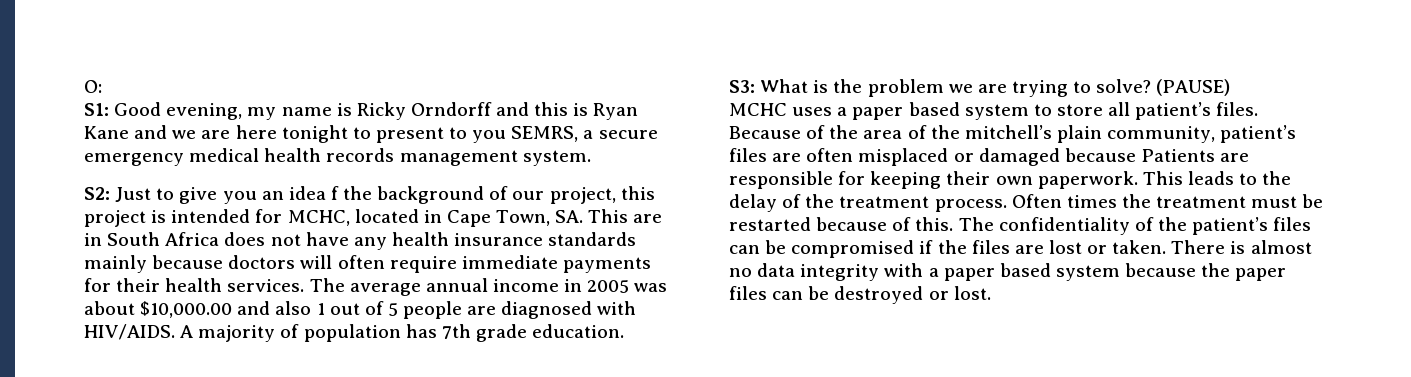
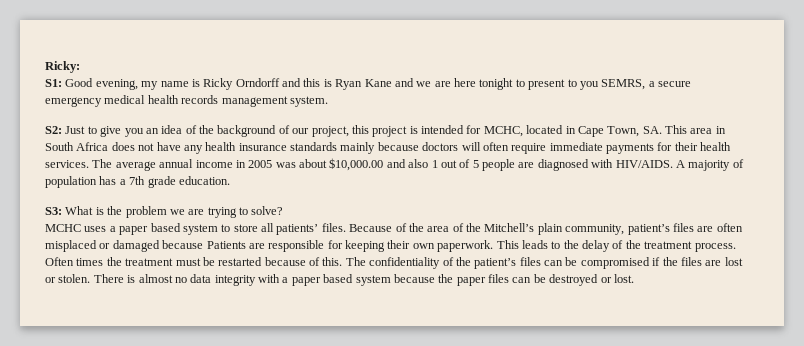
- O:
+ Ricky:
- S2: Just to give you an idea f the background of our project, this project is intended for MCHC, located in Cape Town, SA. This are in South Africa does not have any health insurance standards mainly because doctors will often require immediate payments for their health services.
+ S2: Just to give you an idea of the background of our project, this project is intended for MCHC, located in Cape Town, SA. This area in South Africa does not have any health insurance standards mainly because doctors will often require immediate payments for their health services.
- A majority of population has 7th grade education.
+ A majority of population has a 7th grade education.
- (PAUSE)
- MCHC uses a paper based system to store all patient’s files.
+ MCHC uses a paper based system to store all patients’ files.
- Because of the area of the mitchell’s plain community, patient’s files are often misplaced or damaged because Patients are responsible for keeping their own paperwork.
+ Because of the area of the Mitchell’s plain community, patient’s files are often misplaced or damaged because Patients are responsible for keeping their own paperwork.
- The confidentiality of the patient’s files can be compromised if the files are lost or taken.
+ The confidentiality of the patient’s files can be compromised if the files are lost or stolen.

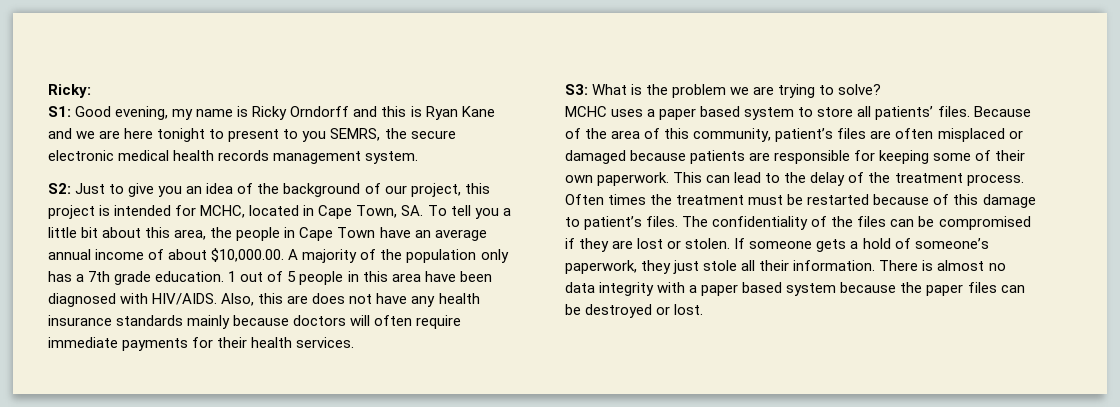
- S1: Good evening, my name is Ricky Orndorff and this is Ryan Kane and we are here tonight to present to you SEMRS, a secure emergency medical health records management system.
+ S1: Good evening, my name is Ricky Orndorff and this is Ryan Kane and we are here tonight to present to you SEMRS, the secure electronic medical health records management system.
- S2: Just to give you an idea of the background of our project, this project is intended for MCHC, located in Cape Town, SA. This area in South Africa does not have any health insurance standards mainly because doctors will often require immediate payments for their health services. The average annual income in 2005 was about $10,000.00 and also 1 out of 5 people are diagnosed with HIV/AIDS. A majority of population has a 7th grade education.
+ S2: Just to give you an idea of the background of our project, this project is intended for MCHC, located in Cape Town, SA. To tell you a little bit about this area, the people in Cape Town have an average annual income of about $10,000.00. A majority of the population only has a 7th grade education. 1 out of 5 people in this area have been diagnosed with HIV/AIDS. Also, this are does not have any health insurance standards mainly because doctors will often require immediate payments for their health services.
- Because of the area of the Mitchell’s plain community, patient’s files are often misplaced or damaged because Patients are responsible for keeping their own paperwork.
+ Because of the area of this community, patient’s files are often misplaced or damaged because patients are responsible for keeping some of their own paperwork.
- This leads to the delay of the treatment process.
+ This can lead to the delay of the treatment process.
- Often times the treatment must be restarted because of this.
+ Often times the treatment must be restarted because of this damage to patient’s files.
- The confidentiality of the patient’s files can be compromised if the files are lost or stolen.
+ The confidentiality of the files can be compromised if they are lost or stolen.
+ If someone gets a hold of someone’s paperwork, they just stole all their information.

